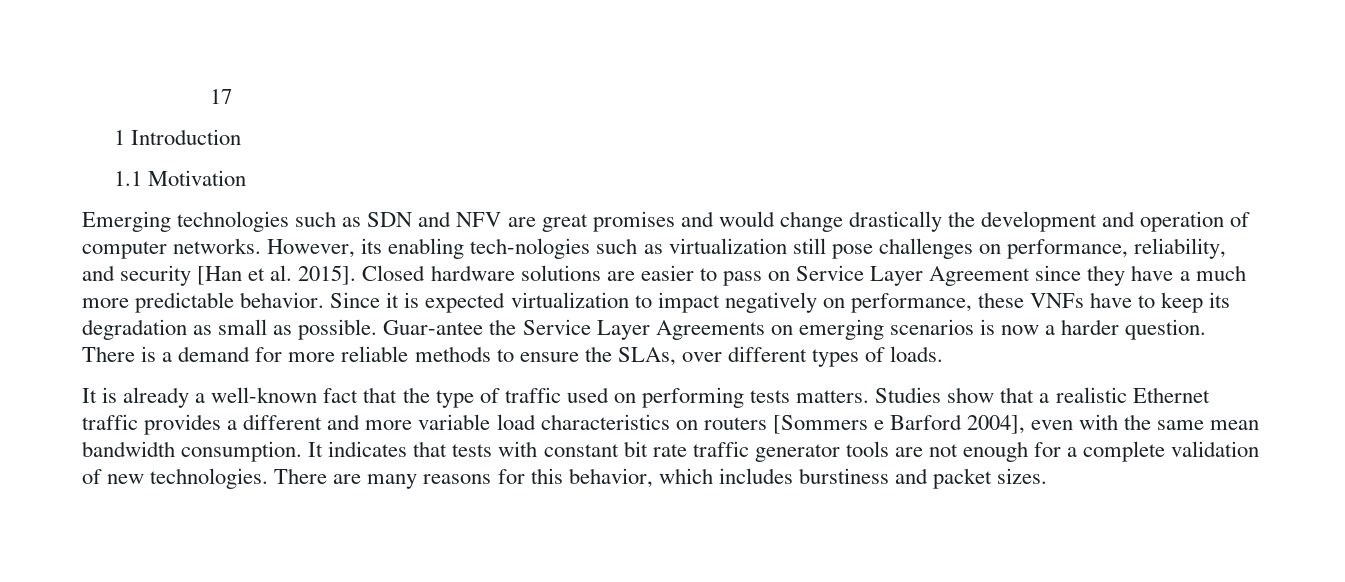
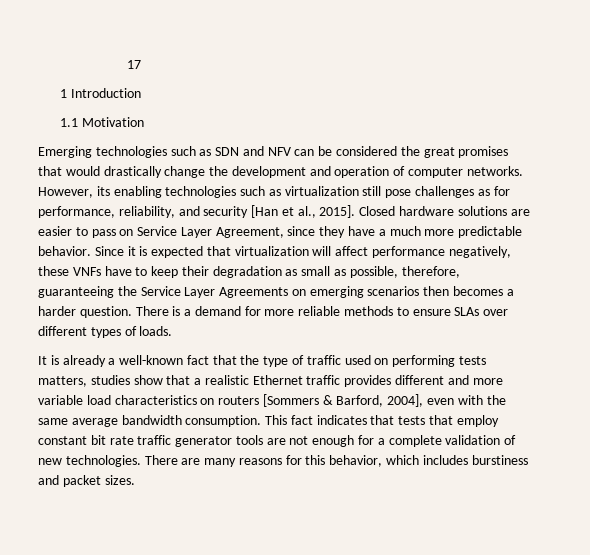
- Emerging technologies such as SDN and NFV are great promises and would change drastically the development and operation of computer networks.
+ Emerging technologies such as SDN and NFV can be considered the great promises that would drastically change the development and operation of computer networks.
- However, its enabling tech-nologies such as virtualization still pose challenges on performance, reliability, and security [Han et al. 2015].
+ However, its enabling technologies such as virtualization still pose challenges as for performance, reliability, and security [Han et al., 2015].
- Closed hardware solutions are easier to pass on Service Layer Agreement since they have a much more predictable behavior.
+ Closed hardware solutions are easier to pass on Service Layer Agreement, since they have a much more predictable behavior.
- Since it is expected virtualization to impact negatively on performance, these VNFs have to keep its degradation as small as possible. Guar-antee the Service Layer Agreements on emerging scenarios is now a harder question.
+ Since it is expected that virtualization will affect performance negatively, these VNFs have to keep their degradation as small as possible, therefore, guaranteeing the Service Layer Agreements on emerging scenarios then becomes a harder question.
- There is a demand for more reliable methods to ensure the SLAs, over different types of loads.
+ There is a demand for more reliable methods to ensure SLAs over different types of loads.
- It is already a well-known fact that the type of traffic used on performing tests matters. Studies show that a realistic Ethernet traffic provides a different and more variable load characteristics on routers [Sommers e Barford 2004], even with the same mean bandwidth consumption.
+ It is already a well-known fact that the type of traffic used on performing tests matters, studies show that a realistic Ethernet traffic provides different and more variable load characteristics on routers [Sommers & Barford, 2004], even with the same average bandwidth consumption.
- It indicates that tests with constant bit rate traffic generator tools are not enough for a complete validation of new technologies.
+ This fact indicates that tests that employ constant bit rate traffic generator tools are not enough for a complete validation of new technologies.

